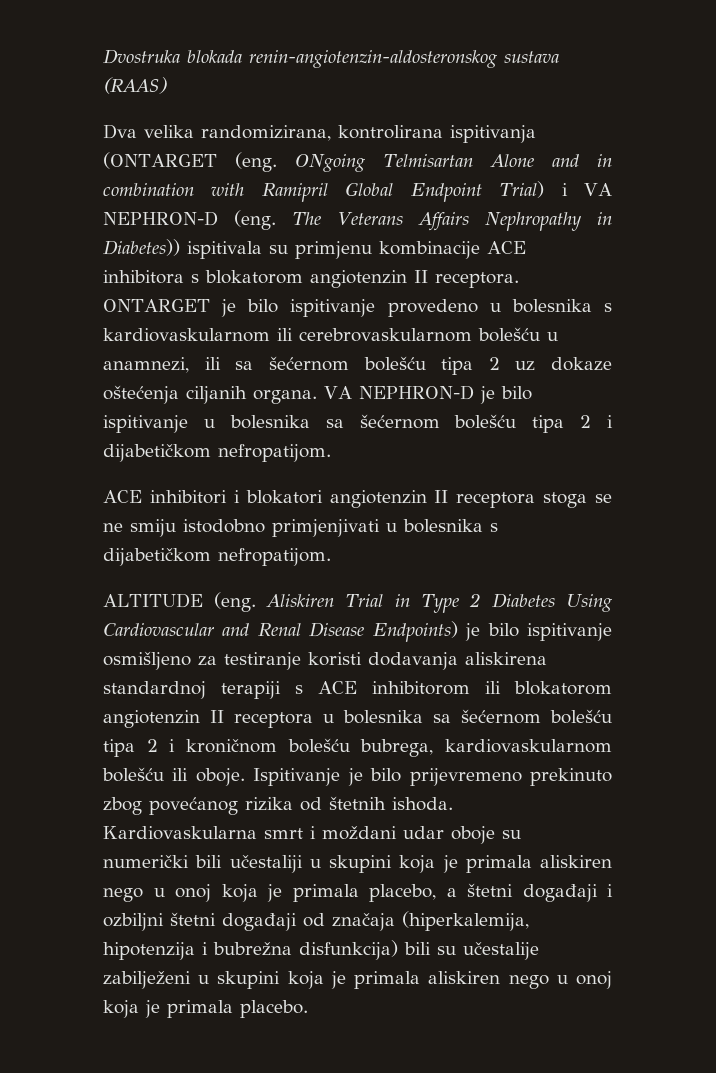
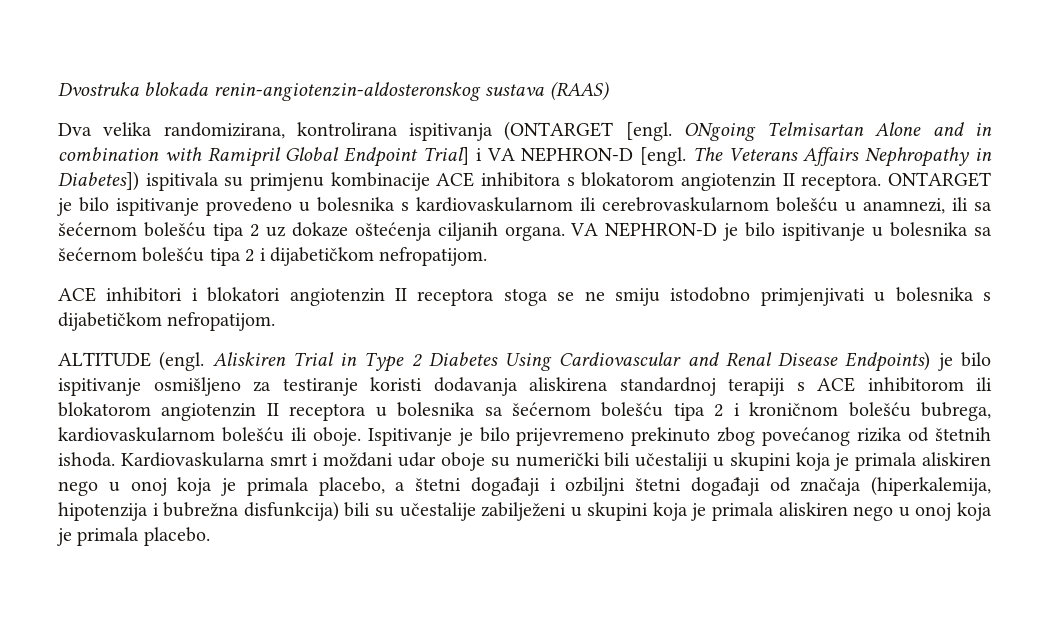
- Dva velika randomizirana, kontrolirana ispitivanja (ONTARGET (eng.
+ Dva velika randomizirana, kontrolirana ispitivanja (ONTARGET [engl.
- ONgoing Telmisartan Alone and in combination with Ramipril Global Endpoint Trial) i VA NEPHRON-D (eng.
+ ONgoing Telmisartan Alone and in combination with Ramipril Global Endpoint Trial] i VA NEPHRON-D [engl.
- The Veterans Affairs Nephropathy in Diabetes)) ispitivala su primjenu kombinacije ACE inhibitora s blokatorom angiotenzin II receptora.
+ The Veterans Affairs Nephropathy in Diabetes]) ispitivala su primjenu kombinacije ACE inhibitora s blokatorom angiotenzin II receptora.
- ALTITUDE (eng.
+ ALTITUDE (engl.

